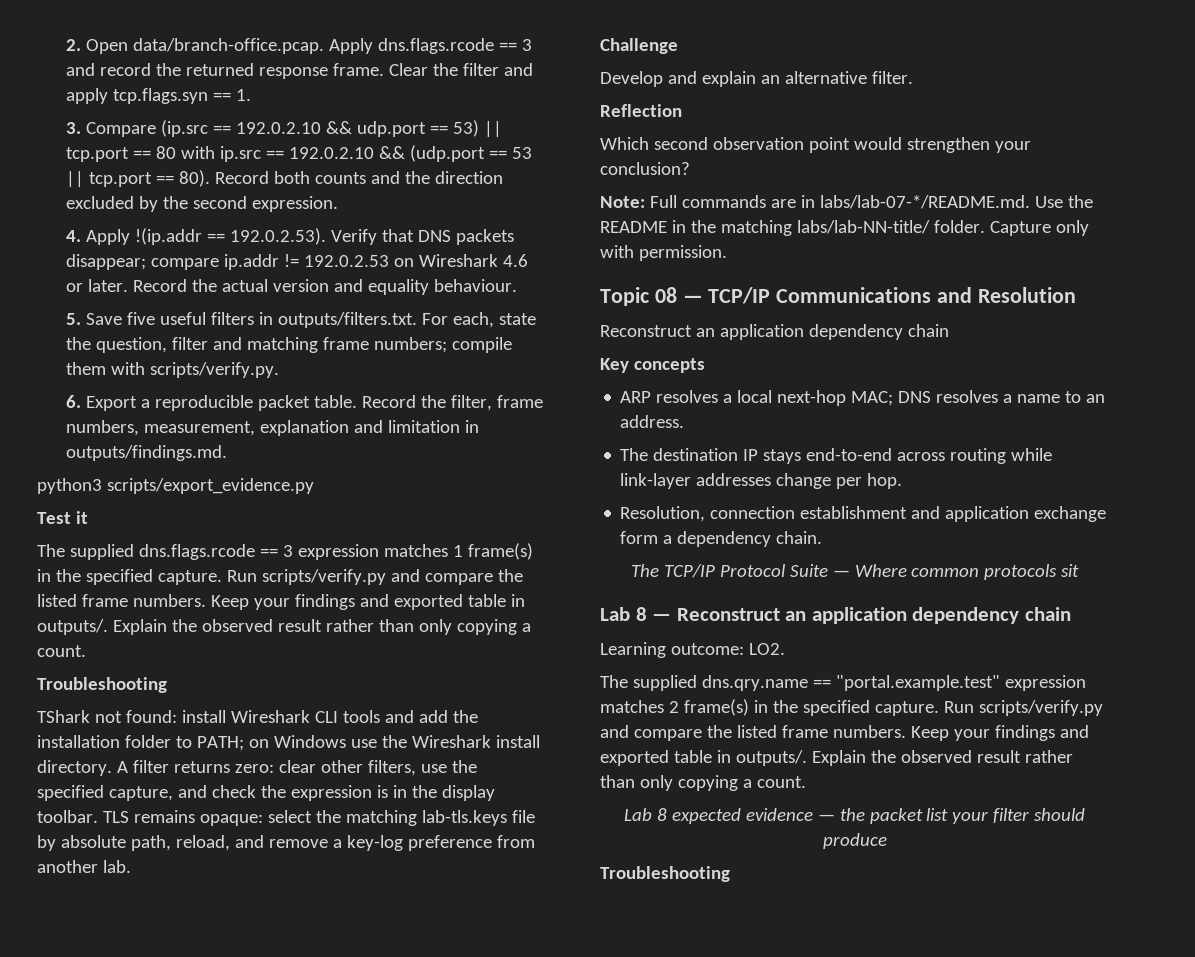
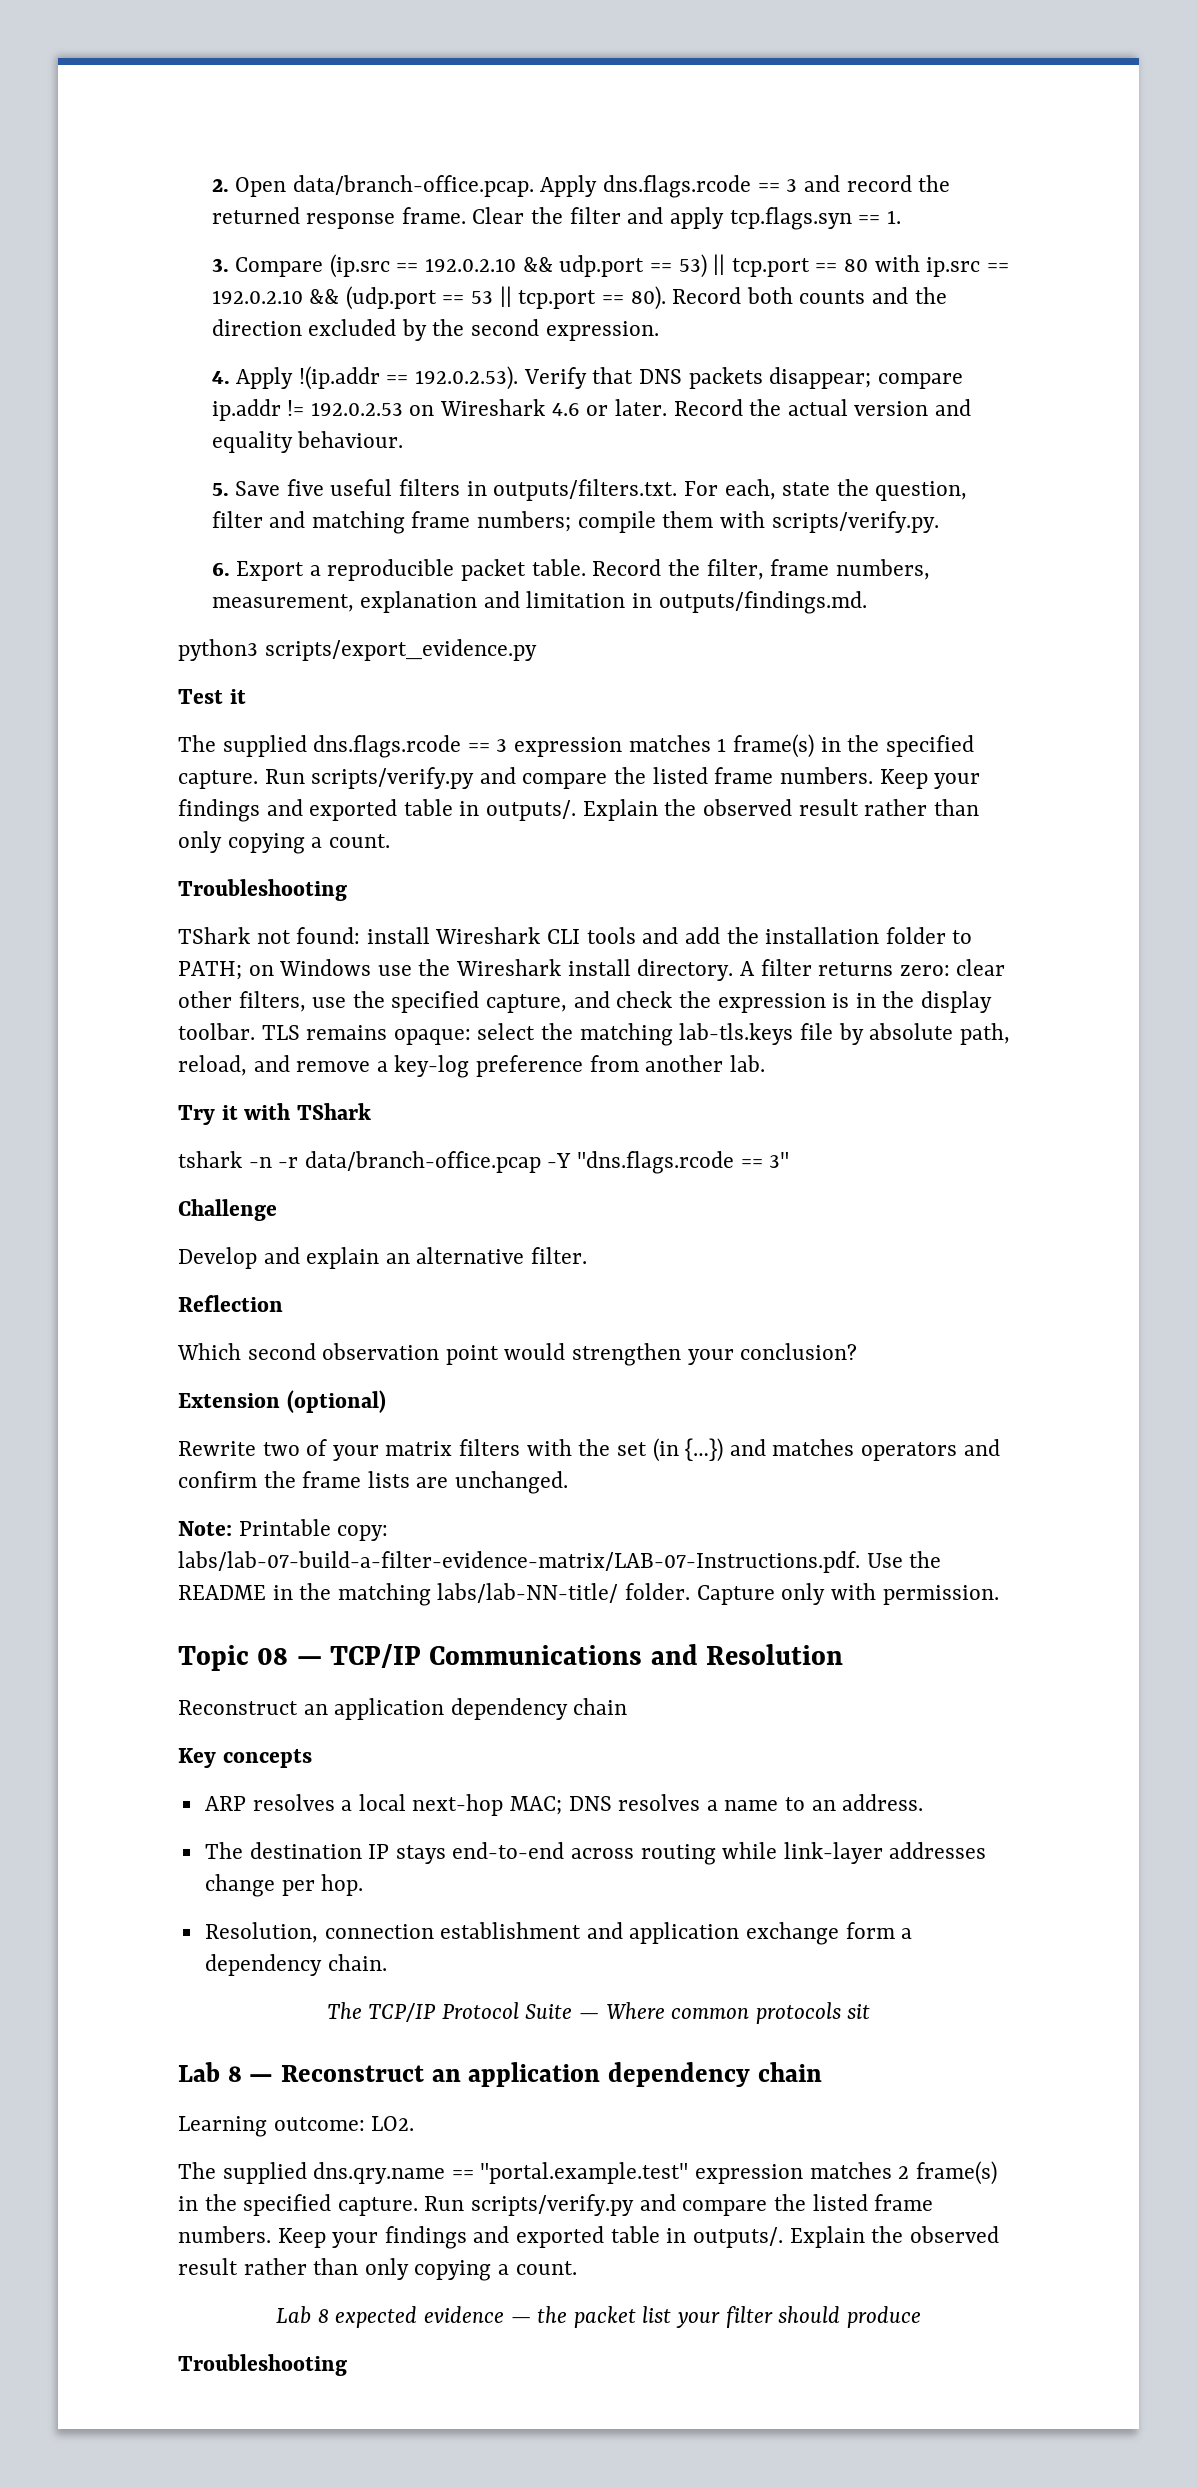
+ Try it with TShark
+ tshark -n -r data/branch-office.pcap -Y "dns.flags.rcode == 3"
- Note: Full commands are in labs/lab-07-*/README.md. Use the README in the matching labs/lab-NN-title/ folder.
+ Extension (optional)
+ Rewrite two of your matrix filters with the set (in {…}) and matches operators and confirm the frame lists are unchanged.
+ Note: Printable copy: labs/lab-07-build-a-filter-evidence-matrix/LAB-07-Instructions.pdf. Use the README in the matching labs/lab-NN-title/ folder.

